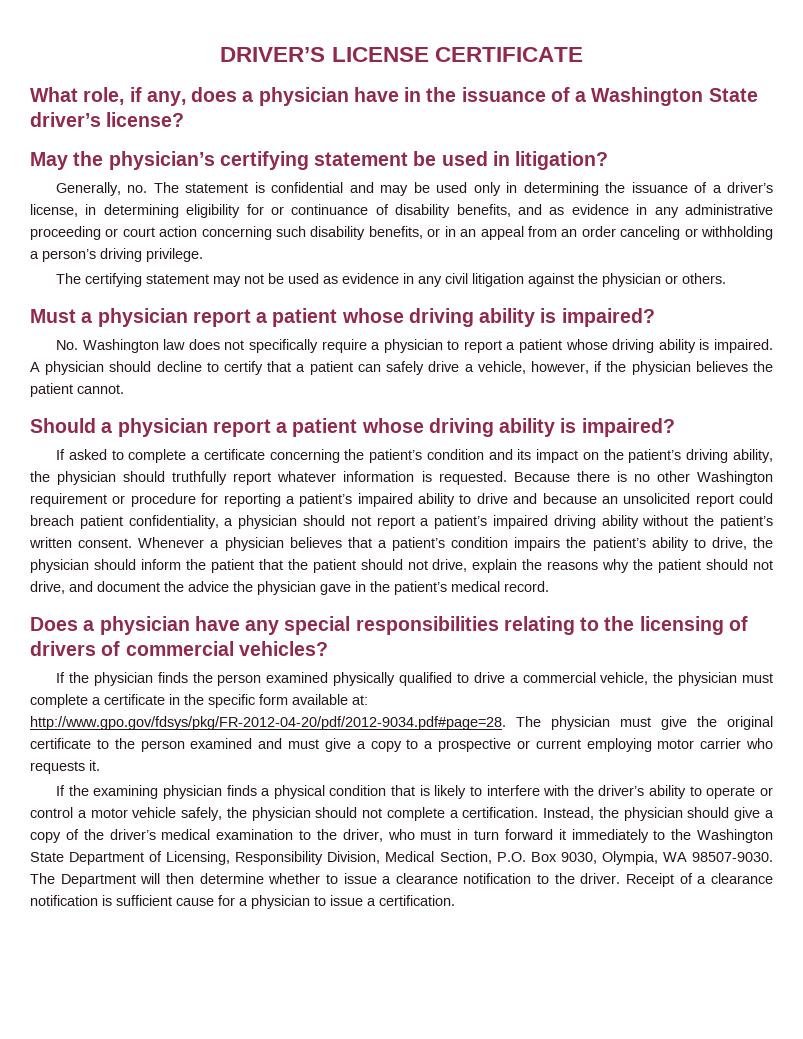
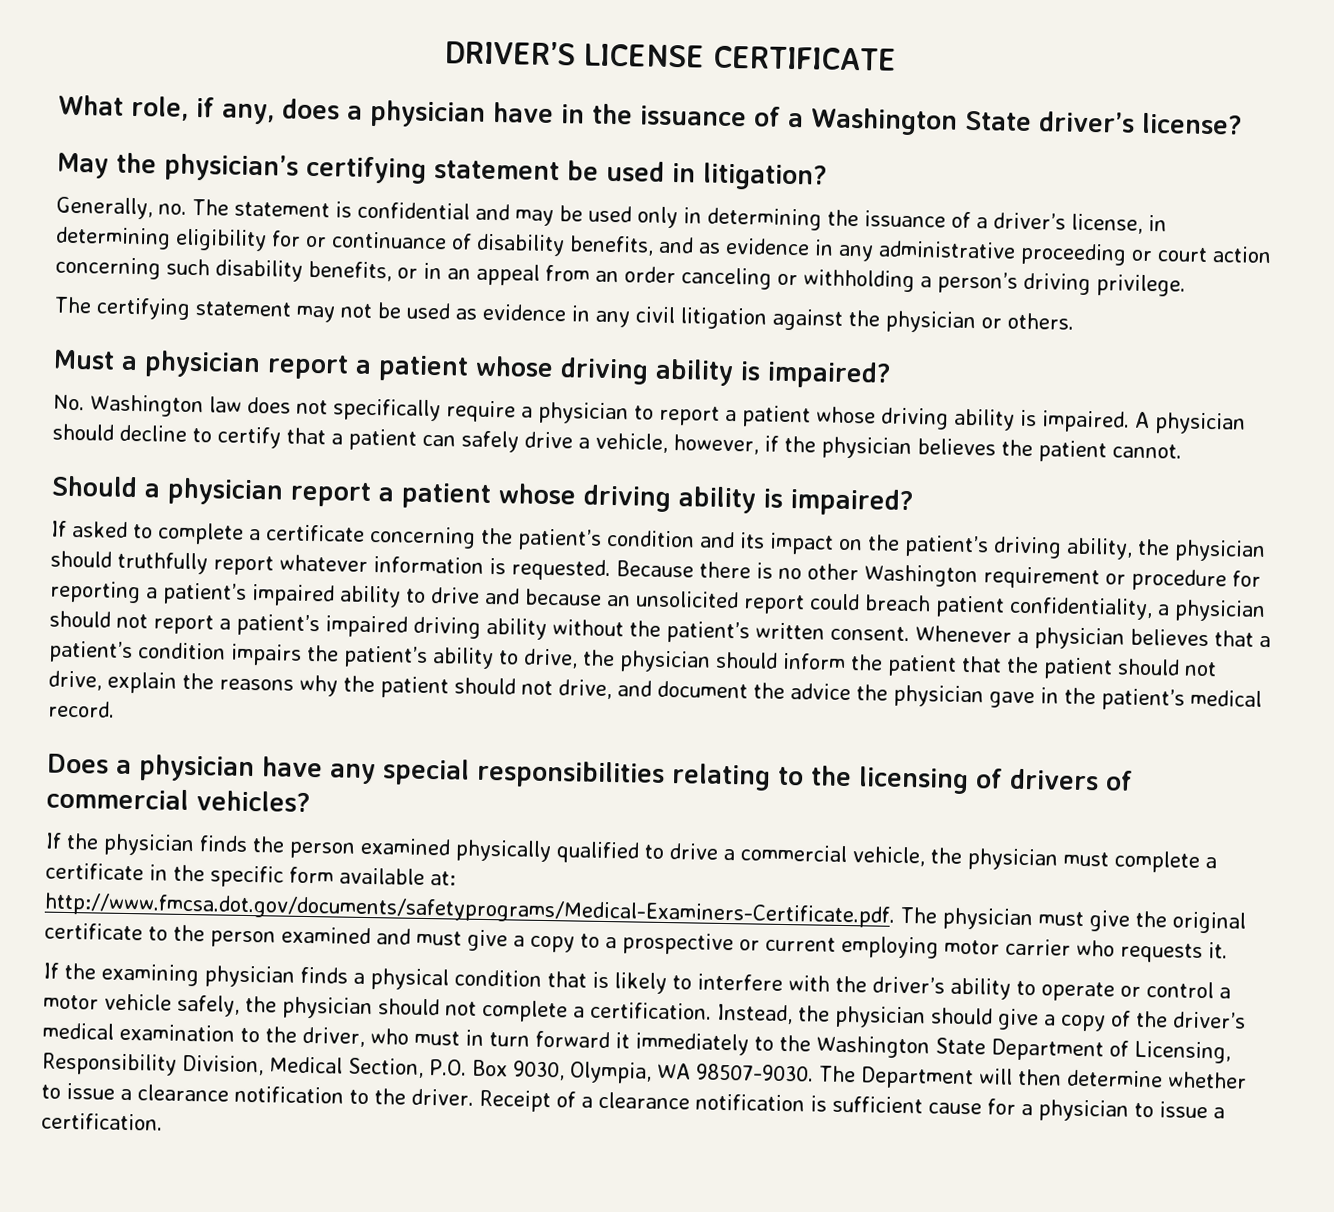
- If the physician finds the person examined physically qualified to drive a commercial vehicle, the physician must complete a certificate in the specific form available at: http://www.gpo.gov/fdsys/pkg/FR-2012-04-20/pdf/2012-9034.pdf#page=28. The physician must give the original certificate to the person examined and must give a copy to a prospective or current employing motor carrier who requests it.
+ If the physician finds the person examined physically qualified to drive a commercial vehicle, the physician must complete a certificate in the specific form available at: http://www.fmcsa.dot.gov/documents/safetyprograms/Medical-Examiners-Certificate.pdf. The physician must give the original certificate to the person examined and must give a copy to a prospective or current employing motor carrier who requests it.

